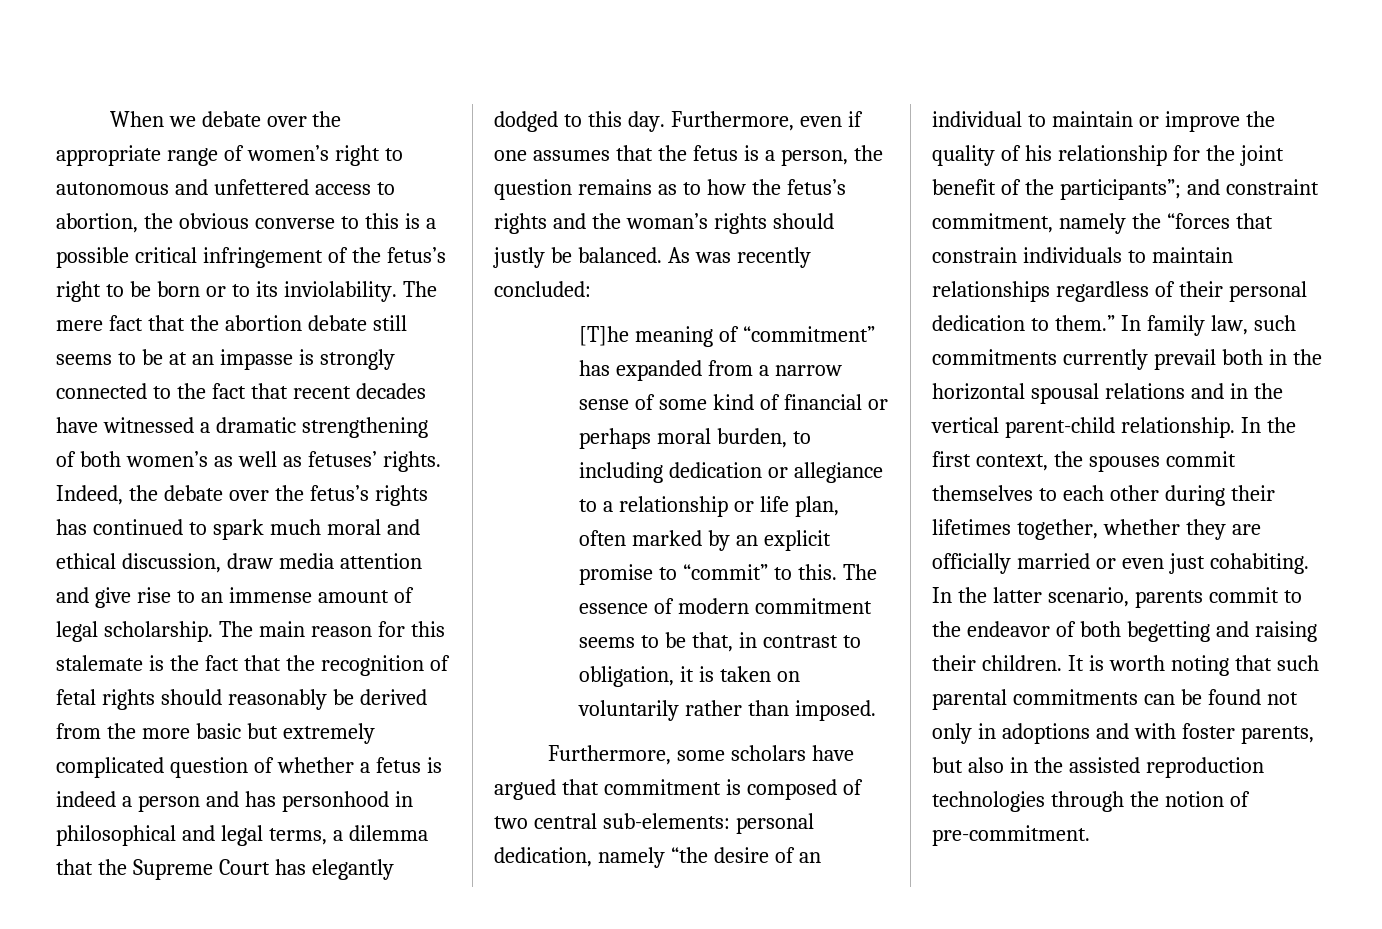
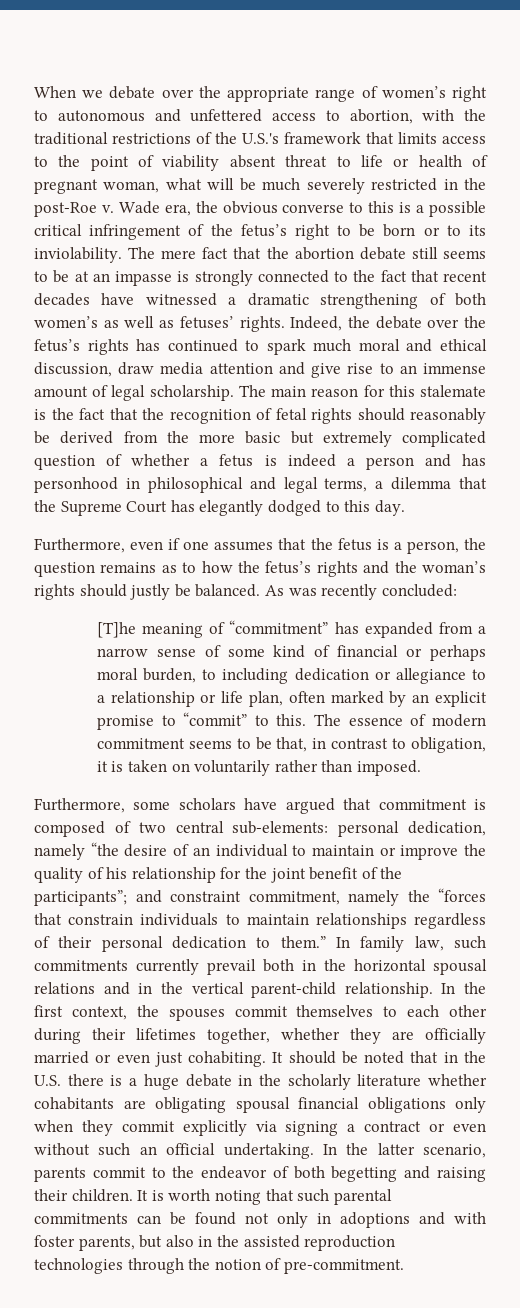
- When we debate over the appropriate range of women’s right to autonomous and unfettered access to abortion, the obvious converse to this is a possible critical infringement of the fetus’s right to be born or to its inviolability.
+ When we debate over the appropriate range of women’s right to autonomous and unfettered access to abortion, with the traditional restrictions of the U.S.'s framework that limits access to the point of viability absent threat to life or health of pregnant woman, what will be much severely restricted in the post-Roe v. Wade era, the obvious converse to this is a possible critical infringement of the fetus’s right to be born or to its inviolability.
- The main reason for this stalemate is the fact that the recognition of fetal rights should reasonably be derived from the more basic but extremely complicated question of whether a fetus is indeed a person and has personhood in philosophical and legal terms, a dilemma that the Supreme Court has elegantly dodged to this day. Furthermore, even if one assumes that the fetus is a person, the question remains as to how the fetus’s rights and the woman’s rights should justly be balanced.
+ The main reason for this stalemate is the fact that the recognition of fetal rights should reasonably be derived from the more basic but extremely complicated question of whether a fetus is indeed a person and has personhood in philosophical and legal terms, a dilemma that the Supreme Court has elegantly dodged to this day.
+ Furthermore, even if one assumes that the fetus is a person, the question remains as to how the fetus’s rights and the woman’s rights should justly be balanced.
+ It should be noted that in the U.S. there is a huge debate in the scholarly literature whether cohabitants are obligating spousal financial obligations only when they commit explicitly via signing a contract or even without such an official undertaking.

